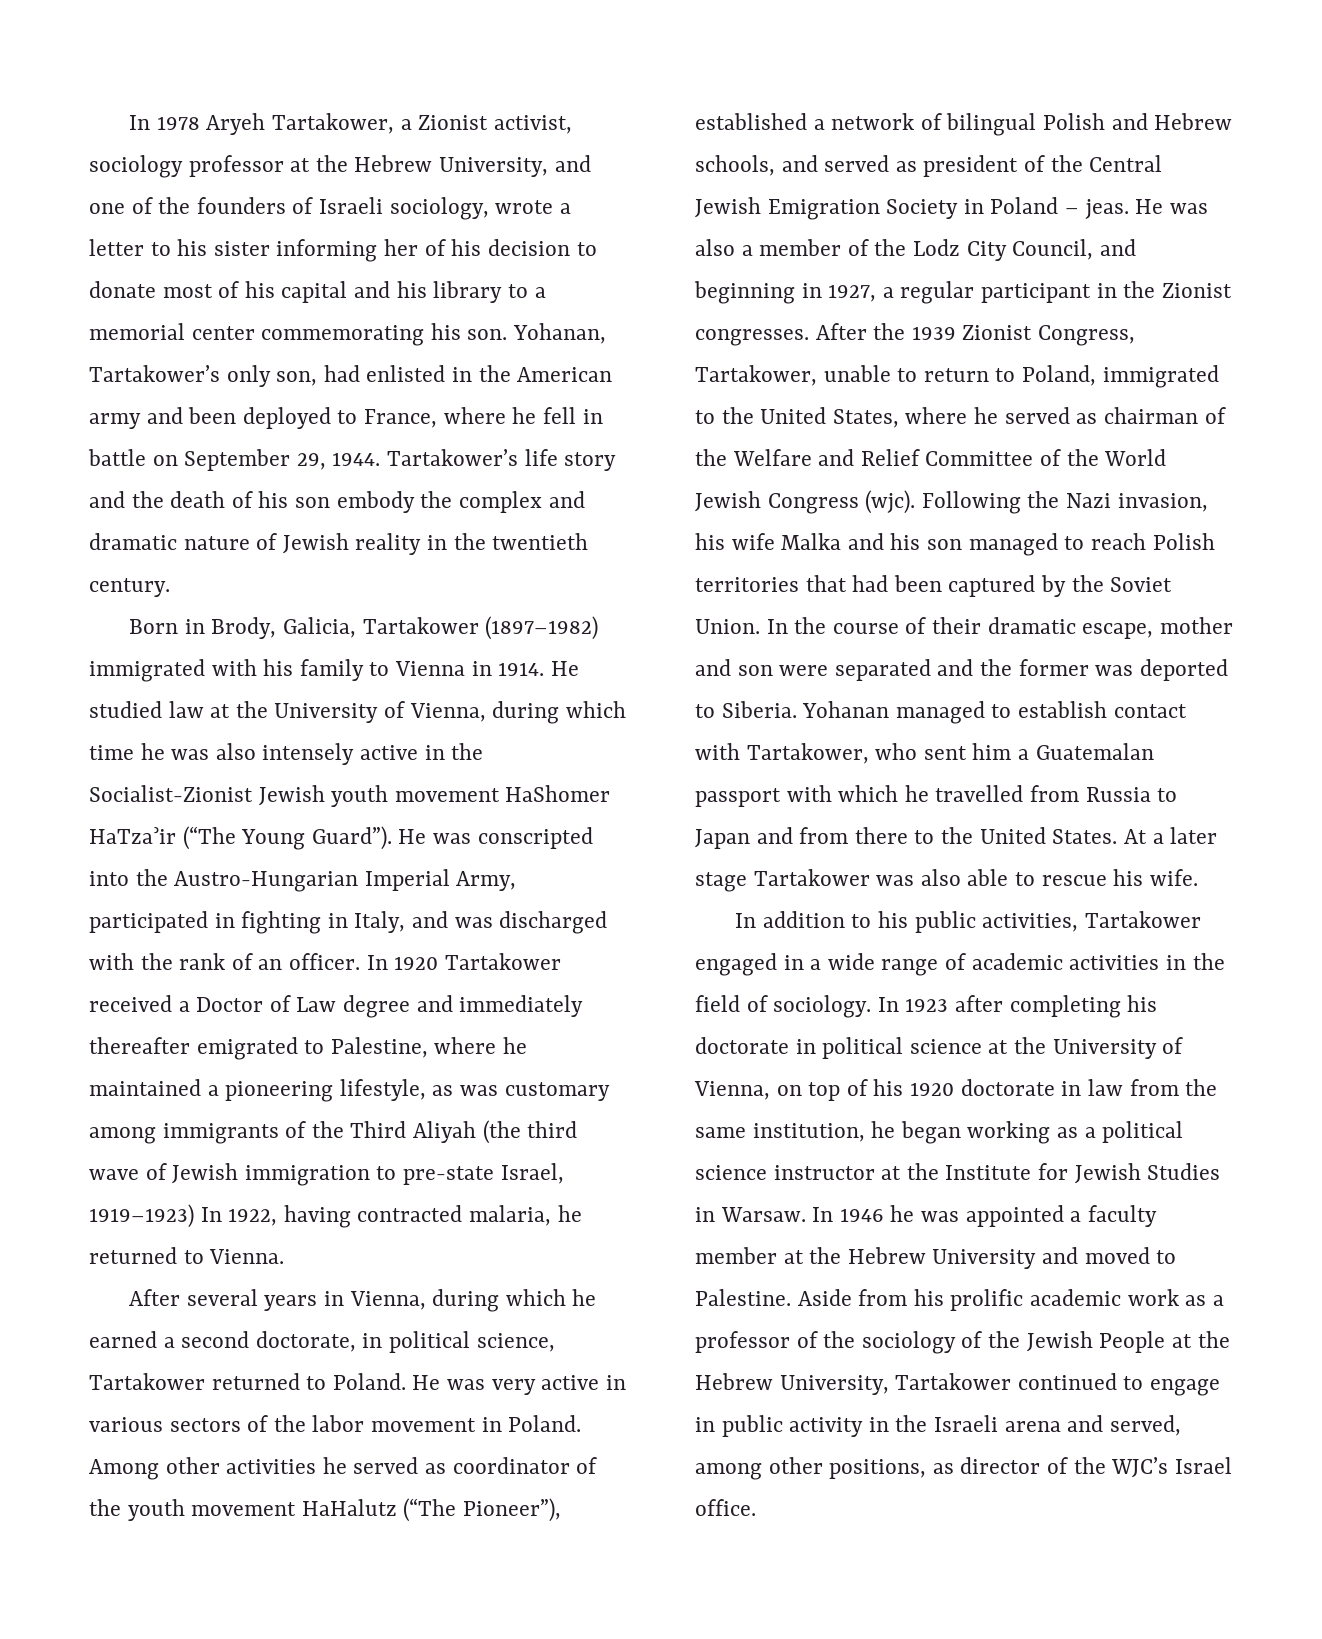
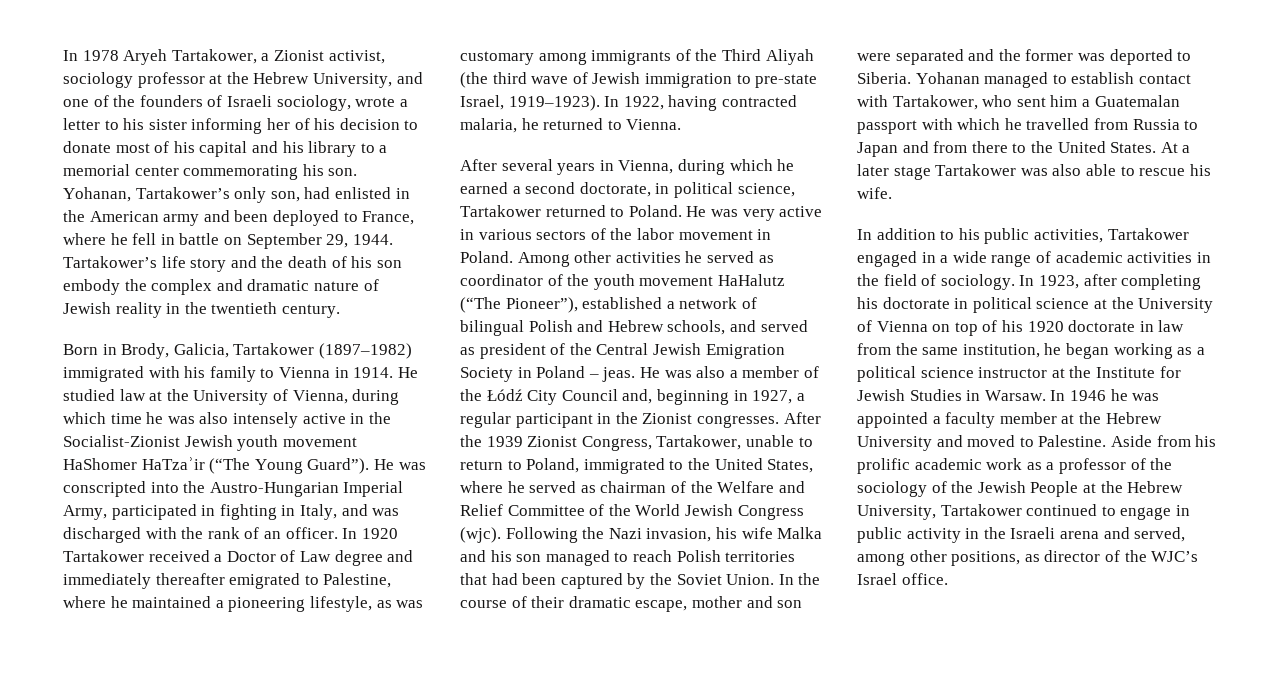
- In 1920 Tartakower received a Doctor of Law degree and immediately thereafter emigrated to Palestine, where he maintained a pioneering lifestyle, as was customary among immigrants of the Third Aliyah (the third wave of Jewish immigration to pre-state Israel, 1919–1923) In 1922, having contracted malaria, he returned to Vienna.
+ In 1920 Tartakower received a Doctor of Law degree and immediately thereafter emigrated to Palestine, where he maintained a pioneering lifestyle, as was customary among immigrants of the Third Aliyah (the third wave of Jewish immigration to pre-state Israel, 1919–1923). In 1922, having contracted malaria, he returned to Vienna.
- He was also a member of the Lodz City Council, and beginning in 1927, a regular participant in the Zionist congresses.
+ He was also a member of the Łódź City Council and, beginning in 1927, a regular participant in the Zionist congresses.
- In 1923 after completing his doctorate in political science at the University of Vienna, on top of his 1920 doctorate in law from the same institution, he began working as a political science instructor at the Institute for Jewish Studies in Warsaw.
+ In 1923, after completing his doctorate in political science at the University of Vienna on top of his 1920 doctorate in law from the same institution, he began working as a political science instructor at the Institute for Jewish Studies in Warsaw.

